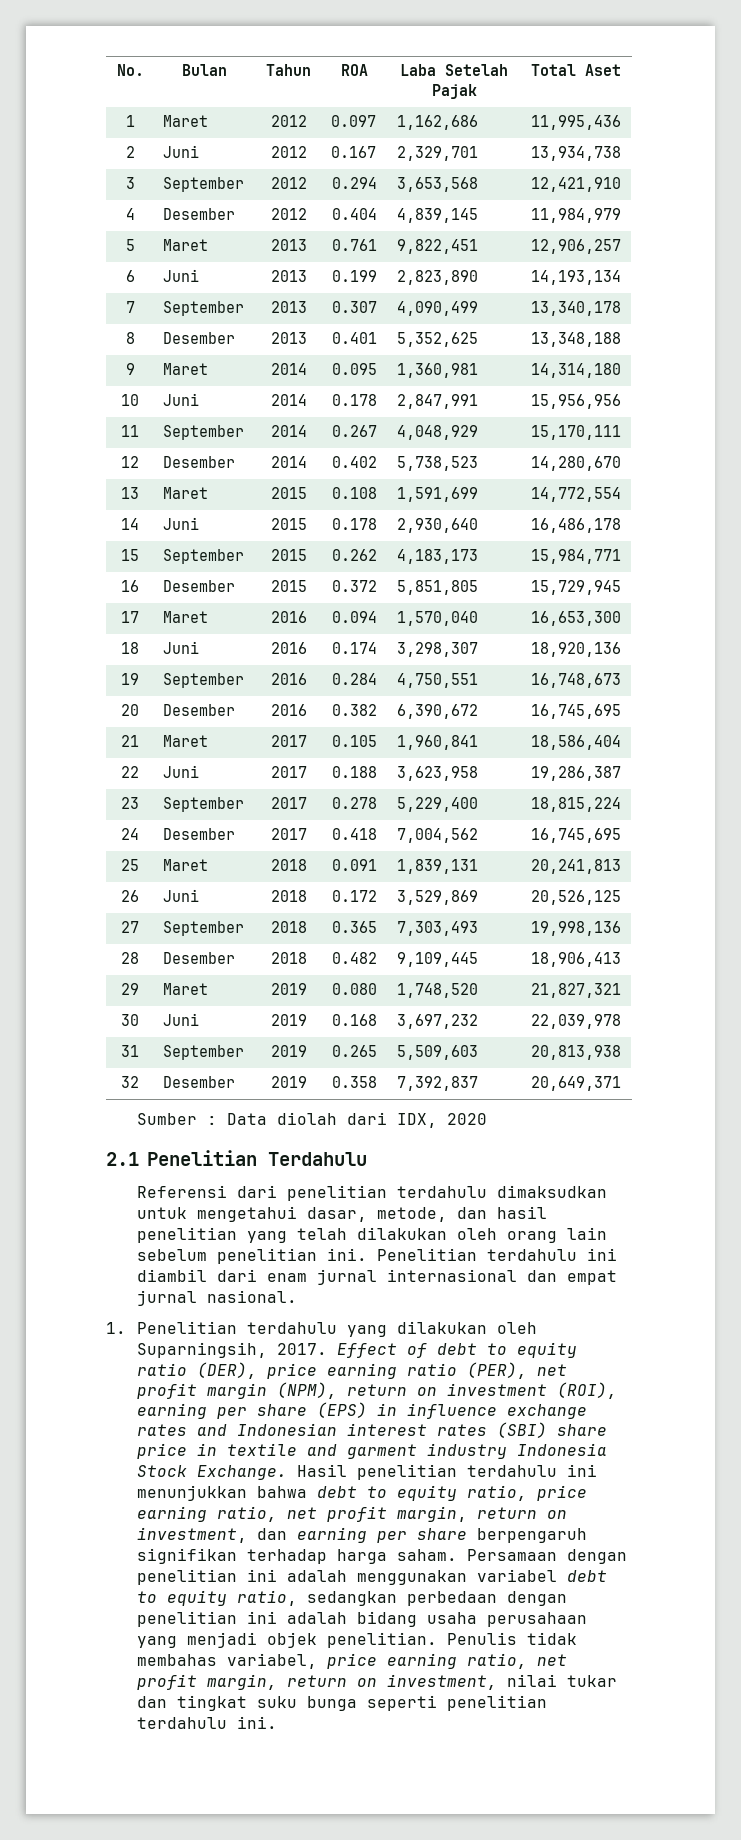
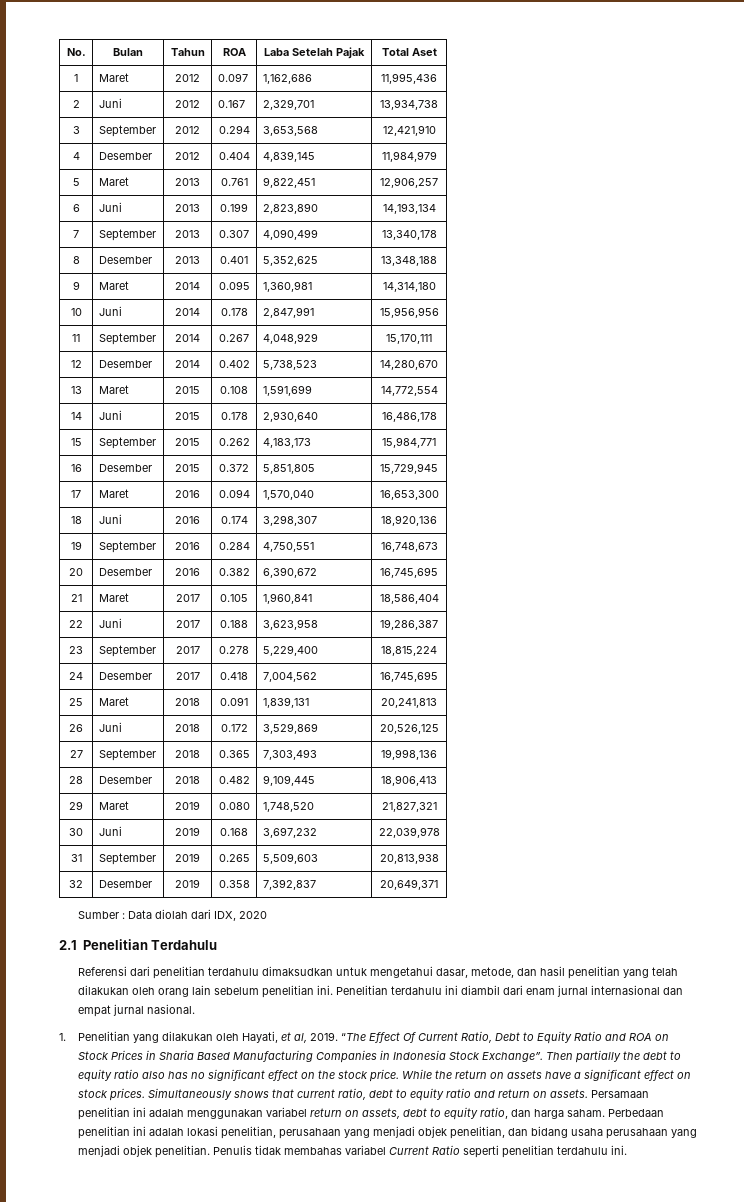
- 1. Penelitian terdahulu yang dilakukan oleh Suparningsih, 2017. Effect of debt to equity ratio (DER), price earning ratio (PER), net profit margin (NPM), return on investment (ROI), earning per share (EPS) in influence exchange rates and Indonesian interest rates (SBI) share price in textile and garment industry Indonesia Stock Exchange. Hasil penelitian terdahulu ini menunjukkan bahwa debt to equity ratio, price earning ratio, net profit margin, return on investment, dan earning per share berpengaruh signifikan terhadap harga saham. Persamaan dengan penelitian ini adalah menggunakan variabel debt to equity ratio, sedangkan perbedaan dengan penelitian ini adalah bidang usaha perusahaan yang menjadi objek penelitian.
+ 1. Penelitian yang dilakukan oleh Hayati, et al, 2019. “The Effect Of Current Ratio, Debt to Equity Ratio and ROA on Stock Prices in Sharia Based Manufacturing Companies in Indonesia Stock Exchange”. Then partially the debt to equity ratio also has no significant effect on the stock price. While the return on assets have a significant effect on stock prices. Simultaneously shows that current ratio, debt to equity ratio and return on assets. Persamaan penelitian ini adalah menggunakan variabel return on assets, debt to equity ratio, dan harga saham. Perbedaan penelitian ini adalah lokasi penelitian, perusahaan yang menjadi objek penelitian, dan bidang usaha perusahaan yang menjadi objek penelitian.
- Penulis tidak membahas variabel, price earning ratio, net profit margin, return on investment, nilai tukar dan tingkat suku bunga seperti penelitian terdahulu ini.
+ Penulis tidak membahas variabel Current Ratio seperti penelitian terdahulu ini.

